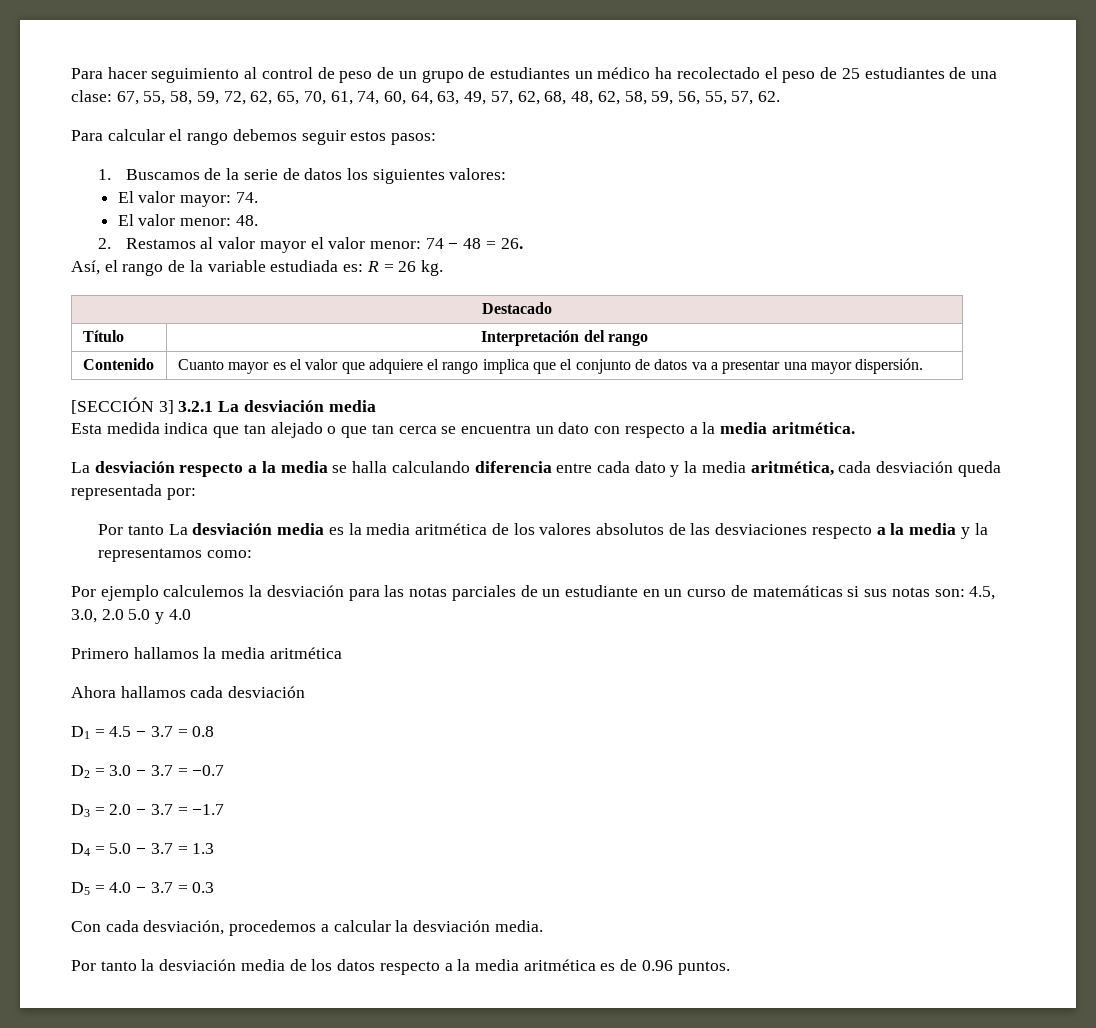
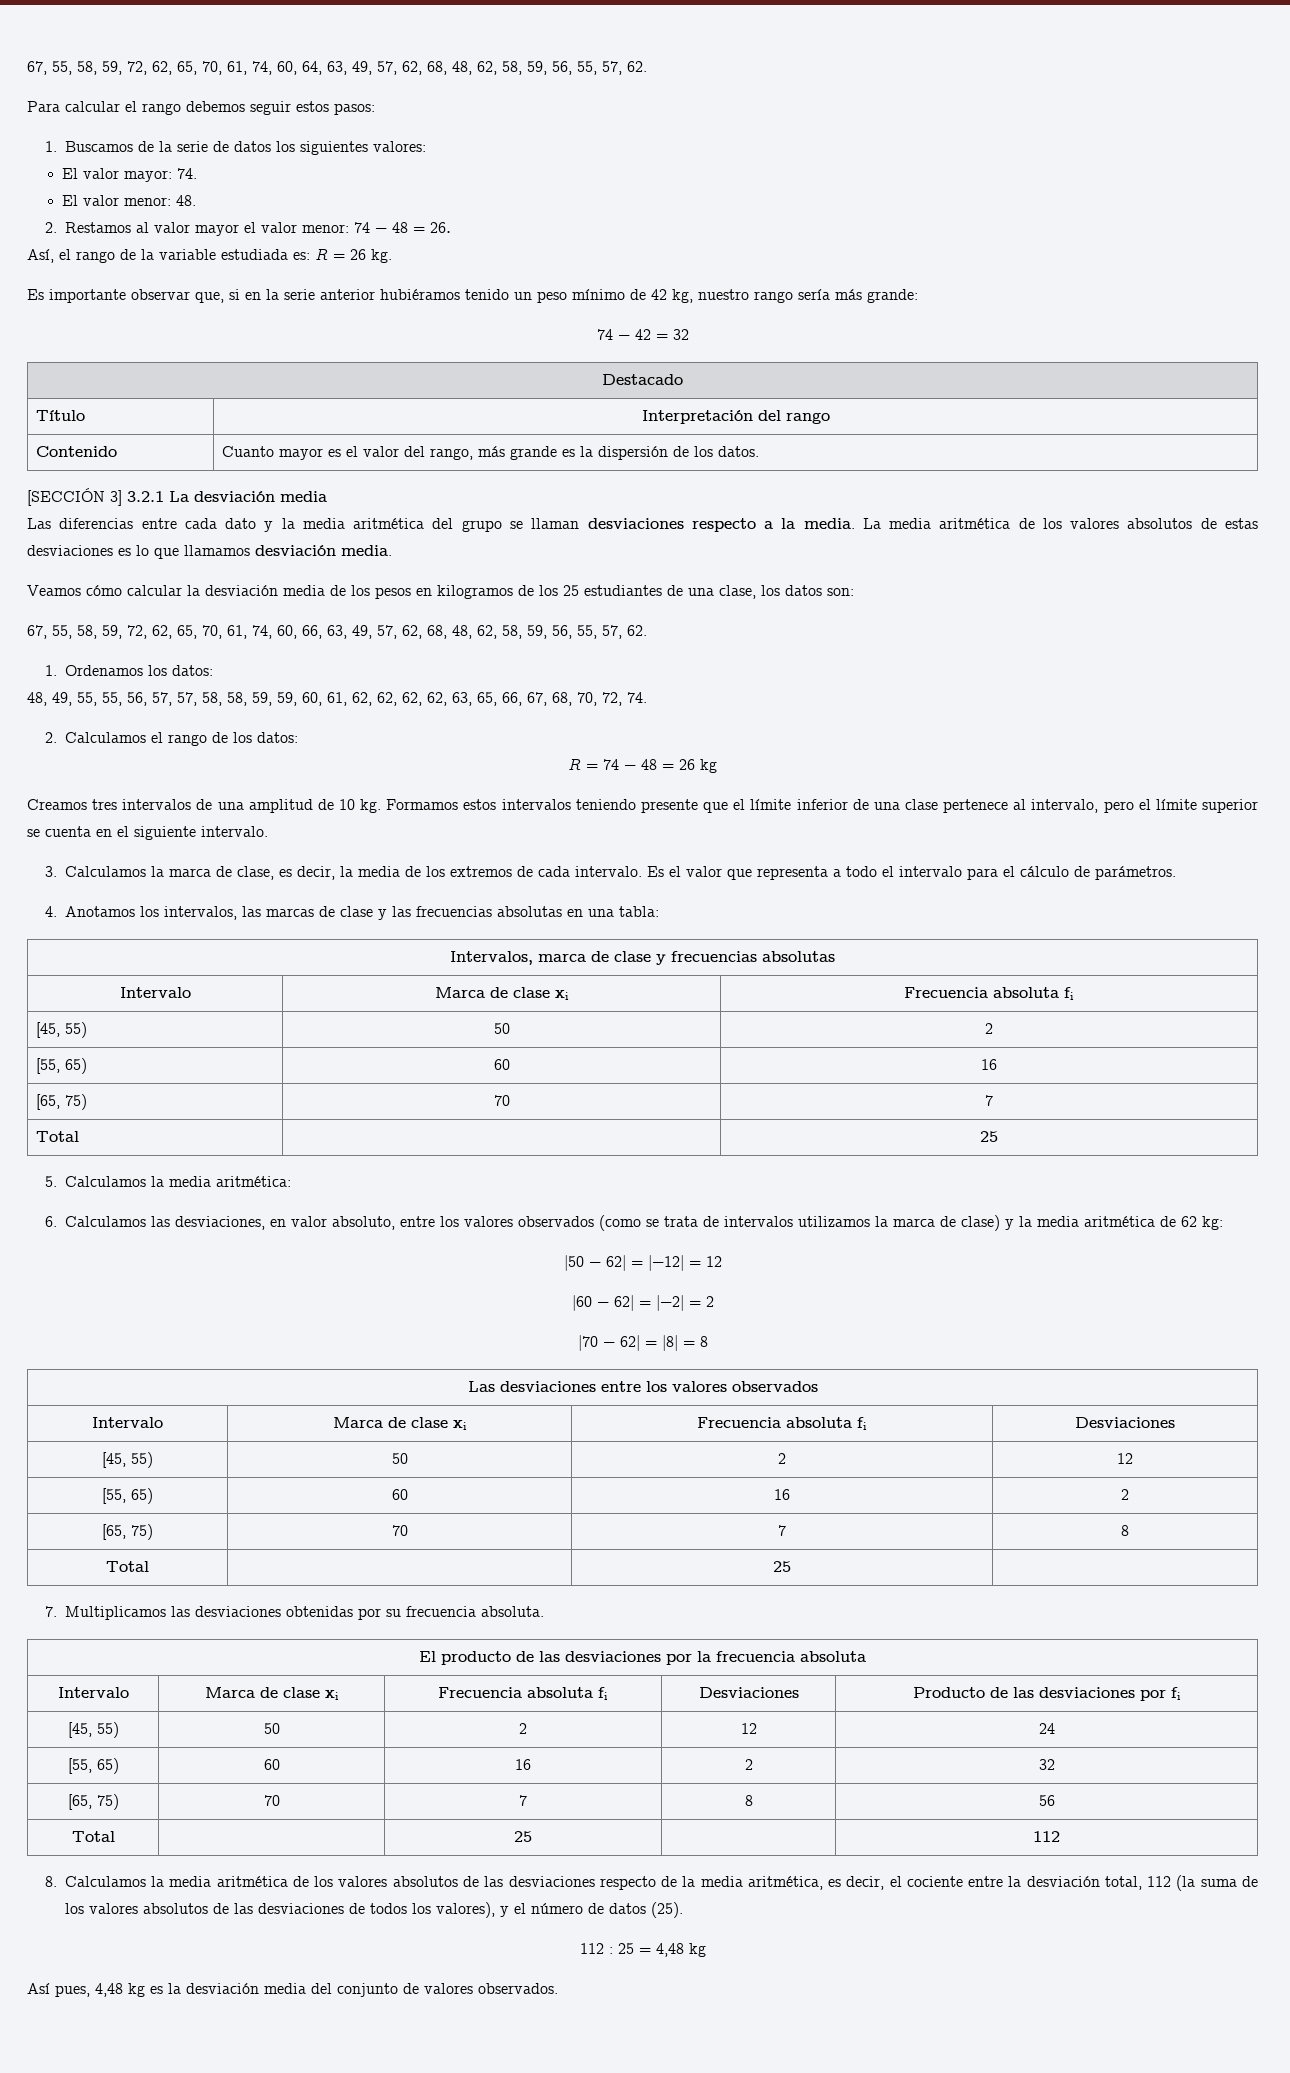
- Para hacer seguimiento al control de peso de un grupo de estudiantes un médico ha recolectado el peso de 25 estudiantes de una clase: 67, 55, 58, 59, 72, 62, 65, 70, 61, 74, 60, 64, 63, 49, 57, 62, 68, 48, 62, 58, 59, 56, 55, 57, 62.
+ 67, 55, 58, 59, 72, 62, 65, 70, 61, 74, 60, 64, 63, 49, 57, 62, 68, 48, 62, 58, 59, 56, 55, 57, 62.
+ Es importante observar que, si en la serie anterior hubiéramos tenido un peso mínimo de 42 kg, nuestro rango sería más grande:
+ 74 − 42 = 32
- Contenido | Cuanto mayor es el valor que adquiere el rango implica que el conjunto de datos va a presentar una mayor dispersión.
+ Contenido | Cuanto mayor es el valor del rango, más grande es la dispersión de los datos.
- Esta medida indica que tan alejado o que tan cerca se encuentra un dato con respecto a la media aritmética.
- La desviación respecto a la media se halla calculando diferencia entre cada dato y la media aritmética, cada desviación queda representada por:
- Por tanto La desviación media es la media aritmética de los valores absolutos de las desviaciones respecto a la media y la representamos como:
- Por ejemplo calculemos la desviación para las notas parciales de un estudiante en un curso de matemáticas si sus notas son: 4.5, 3.0, 2.0 5.0 y 4.0
- Primero hallamos la media aritmética
- Ahora hallamos cada desviación
- D1 = 4.5 − 3.7 = 0.8
- D2 = 3.0 − 3.7 = −0.7
- D3 = 2.0 − 3.7 = −1.7
- D4 = 5.0 − 3.7 = 1.3
- D5 = 4.0 − 3.7 = 0.3
- Con cada desviación, procedemos a calcular la desviación media.
- Por tanto la desviación media de los datos respecto a la media aritmética es de 0.96 puntos.
+ Las diferencias entre cada dato y la media aritmética del grupo se llaman desviaciones respecto a la media. La media aritmética de los valores absolutos de estas desviaciones es lo que llamamos desviación media.
+ Veamos cómo calcular la desviación media de los pesos en kilogramos de los 25 estudiantes de una clase, los datos son:
+ 67, 55, 58, 59, 72, 62, 65, 70, 61, 74, 60, 66, 63, 49, 57, 62, 68, 48, 62, 58, 59, 56, 55, 57, 62.
+ 1. Ordenamos los datos:
+ 48, 49, 55, 55, 56, 57, 57, 58, 58, 59, 59, 60, 61, 62, 62, 62, 62, 63, 65, 66, 67, 68, 70, 72, 74.
+ 2. Calculamos el rango de los datos:
+ R = 74 − 48 = 26 kg
+ Creamos tres intervalos de una amplitud de 10 kg. Formamos estos intervalos teniendo presente que el límite inferior de una clase pertenece al intervalo, pero el límite superior se cuenta en el siguiente intervalo.
+ 3. Calculamos la marca de clase, es decir, la media de los extremos de cada intervalo. Es el valor que representa a todo el intervalo para el cálculo de parámetros.
+ 4. Anotamos los intervalos, las marcas de clase y las frecuencias absolutas en una tabla:
+ Intervalos, marca de clase y frecuencias absolutas
+ Intervalo | Marca de clase xi | Frecuencia absoluta fi
+ [45, 55) | 50 | 2
+ [55, 65) | 60 | 16
+ [65, 75) | 70 | 7
+ Total | | 25
+ 5. Calculamos la media aritmética:
+ 6. Calculamos las desviaciones, en valor absoluto, entre los valores observados (como se trata de intervalos utilizamos la marca de clase) y la media aritmética de 62 kg:
+ |50 − 62| = |−12| = 12
+ |60 − 62| = |−2| = 2
+ |70 − 62| = |8| = 8
+ Las desviaciones entre los valores observados
+ Intervalo | Marca de clase xi | Frecuencia absoluta fi | Desviaciones
+ [45, 55) | 50 | 2 | 12
+ [55, 65) | 60 | 16 | 2
+ [65, 75) | 70 | 7 | 8
+ Total | | 25 |
+ 7. Multiplicamos las desviaciones obtenidas por su frecuencia absoluta.
+ El producto de las desviaciones por la frecuencia absoluta
+ Intervalo | Marca de clase xi | Frecuencia absoluta fi | Desviaciones | Producto de las desviaciones por fi
+ [45, 55) | 50 | 2 | 12 | 24
+ [55, 65) | 60 | 16 | 2 | 32
+ [65, 75) | 70 | 7 | 8 | 56
+ Total | | 25 | | 112
+ 8. Calculamos la media aritmética de los valores absolutos de las desviaciones respecto de la media aritmética, es decir, el cociente entre la desviación total, 112 (la suma de los valores absolutos de las desviaciones de todos los valores), y el número de datos (25).
+ 112 : 25 = 4,48 kg
+ Así pues, 4,48 kg es la desviación media del conjunto de valores observados.

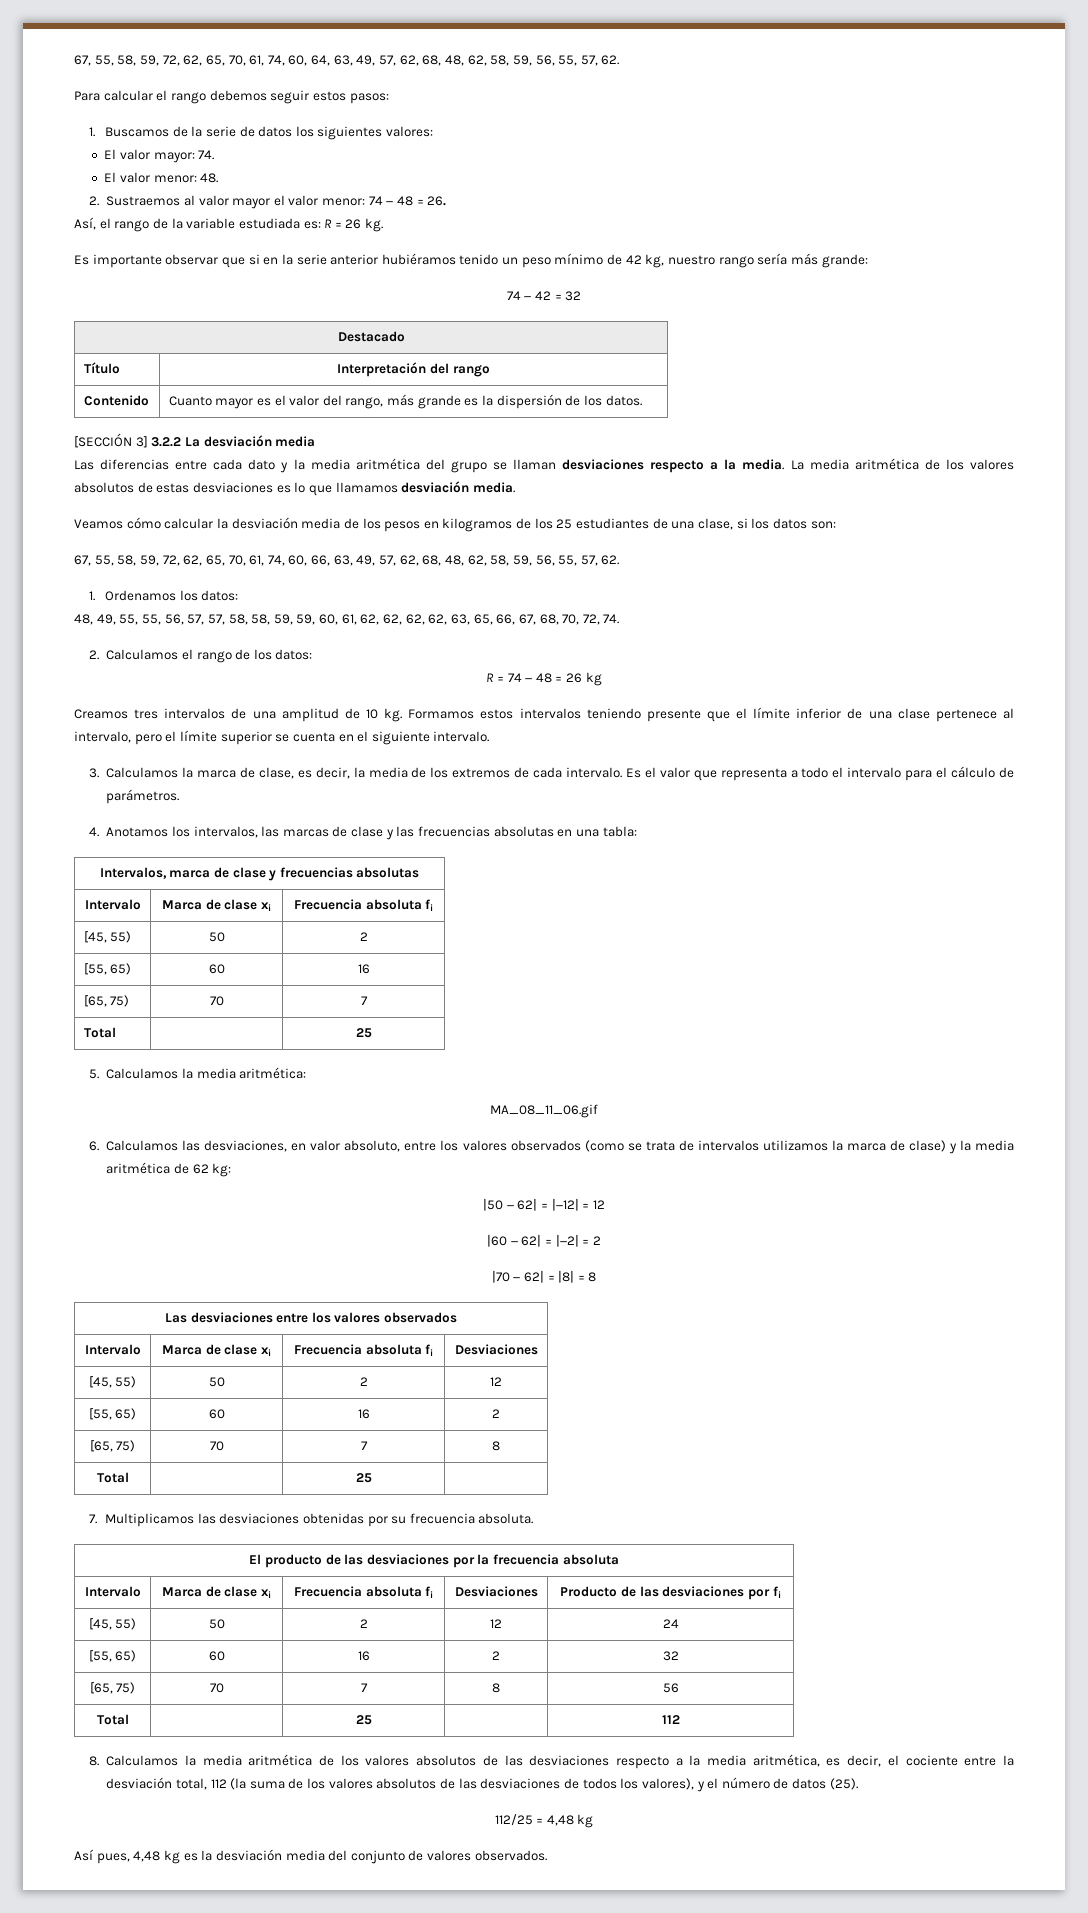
- 2. Restamos al valor mayor el valor menor: 74 − 48 = 26.
+ 2. Sustraemos al valor mayor el valor menor: 74 − 48 = 26.
- Es importante observar que, si en la serie anterior hubiéramos tenido un peso mínimo de 42 kg, nuestro rango sería más grande:
+ Es importante observar que si en la serie anterior hubiéramos tenido un peso mínimo de 42 kg, nuestro rango sería más grande:
- [SECCIÓN 3] 3.2.1 La desviación media
+ [SECCIÓN 3] 3.2.2 La desviación media
- Veamos cómo calcular la desviación media de los pesos en kilogramos de los 25 estudiantes de una clase, los datos son:
+ Veamos cómo calcular la desviación media de los pesos en kilogramos de los 25 estudiantes de una clase, si los datos son:
+ MA_08_11_06.gif
- 8. Calculamos la media aritmética de los valores absolutos de las desviaciones respecto de la media aritmética, es decir, el cociente entre la desviación total, 112 (la suma de los valores absolutos de las desviaciones de todos los valores), y el número de datos (25).
+ 8. Calculamos la media aritmética de los valores absolutos de las desviaciones respecto a la media aritmética, es decir, el cociente entre la desviación total, 112 (la suma de los valores absolutos de las desviaciones de todos los valores), y el número de datos (25).
- 112 : 25 = 4,48 kg
+ 112/25 = 4,48 kg

